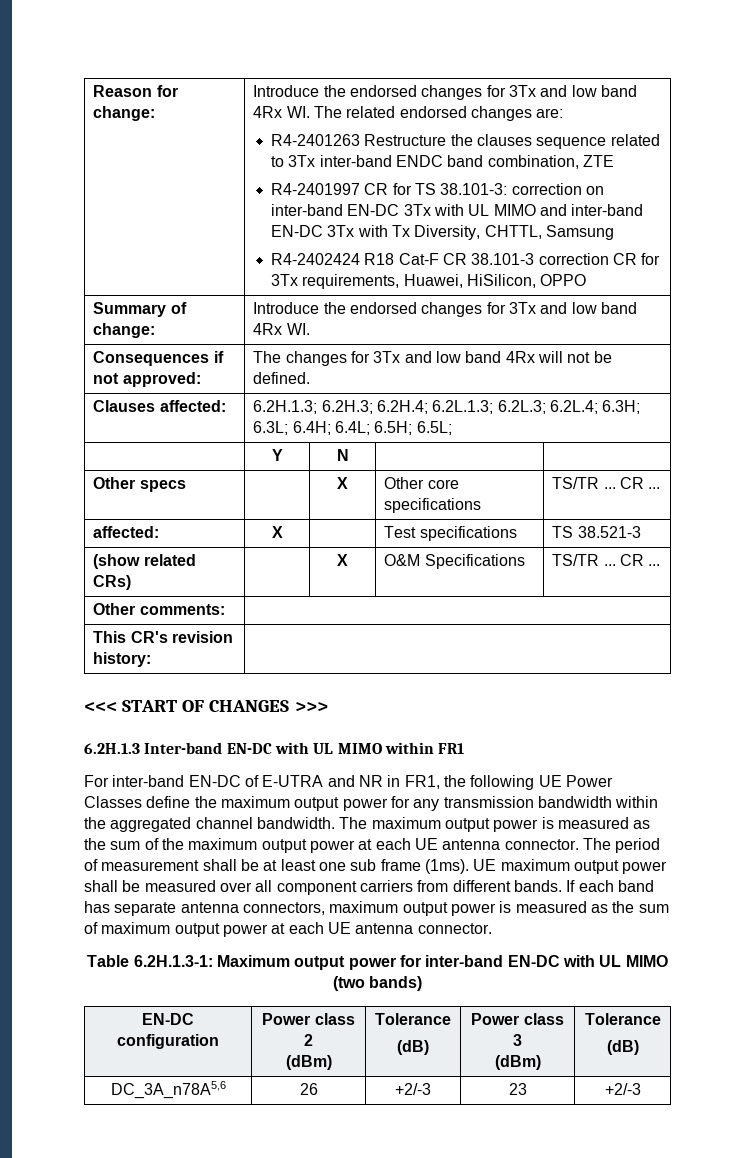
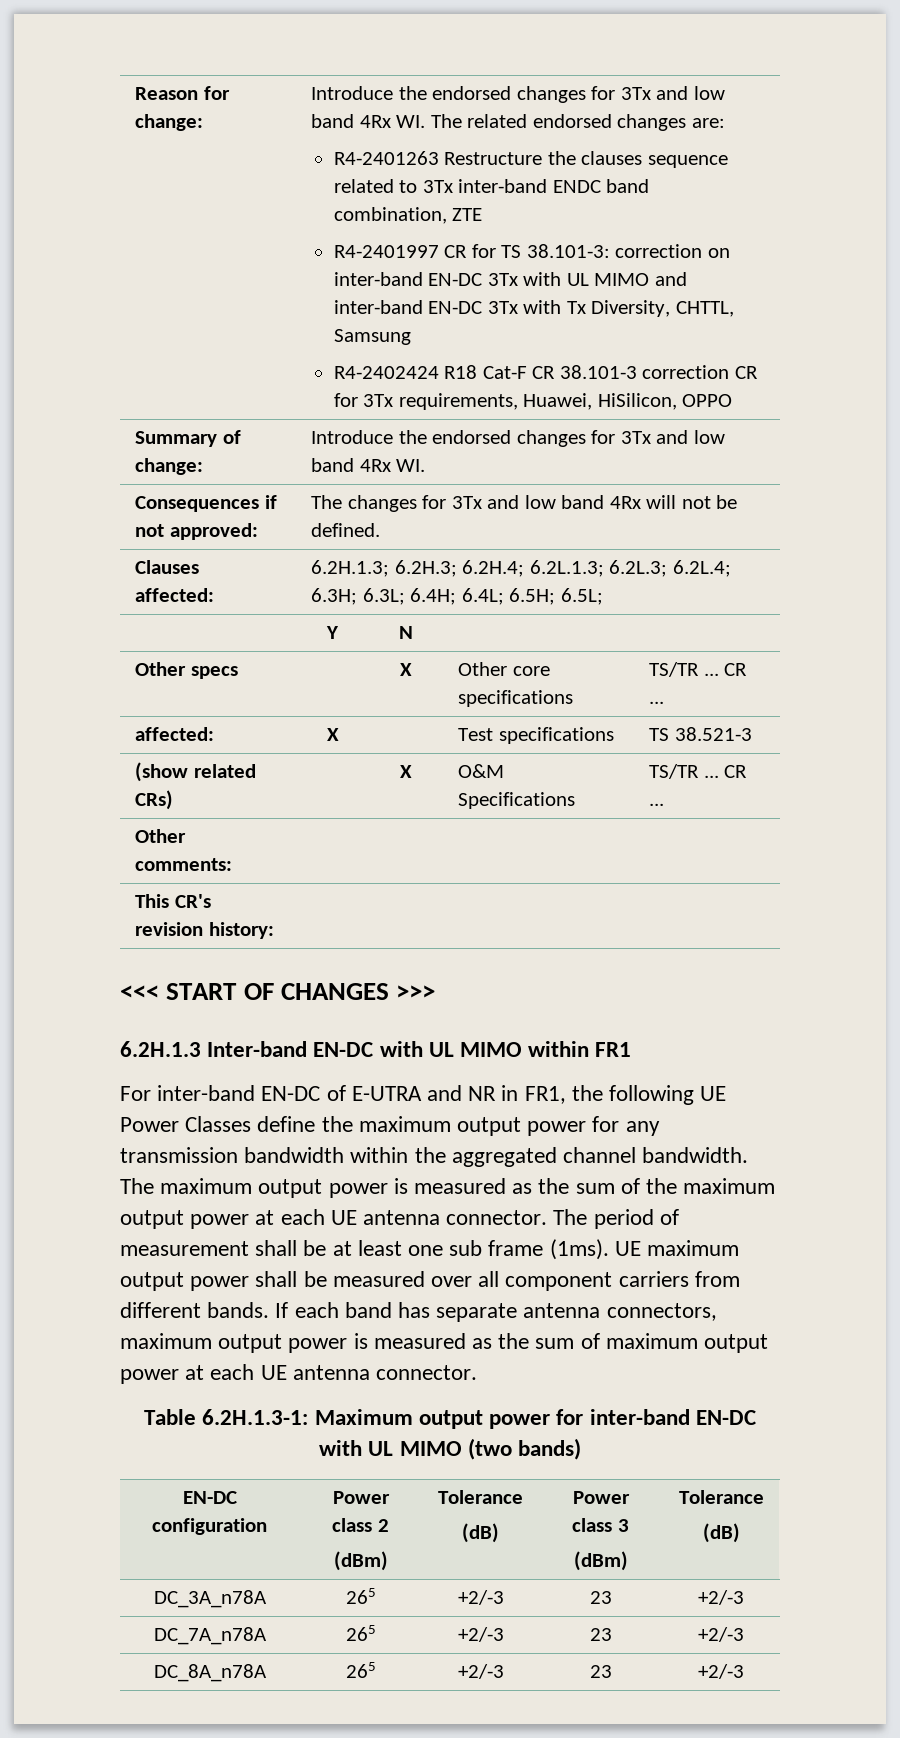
- DC_3A_n78A5,6 | 26 | +2/-3 | 23 | +2/-3
+ DC_3A_n78A | 265 | +2/-3 | 23 | +2/-3
+ DC_7A_n78A | 265 | +2/-3 | 23 | +2/-3
+ DC_8A_n78A | 265 | +2/-3 | 23 | +2/-3

